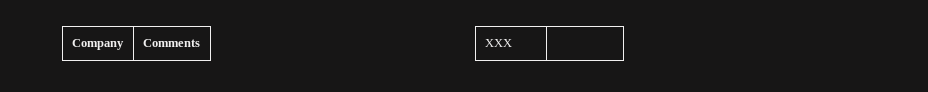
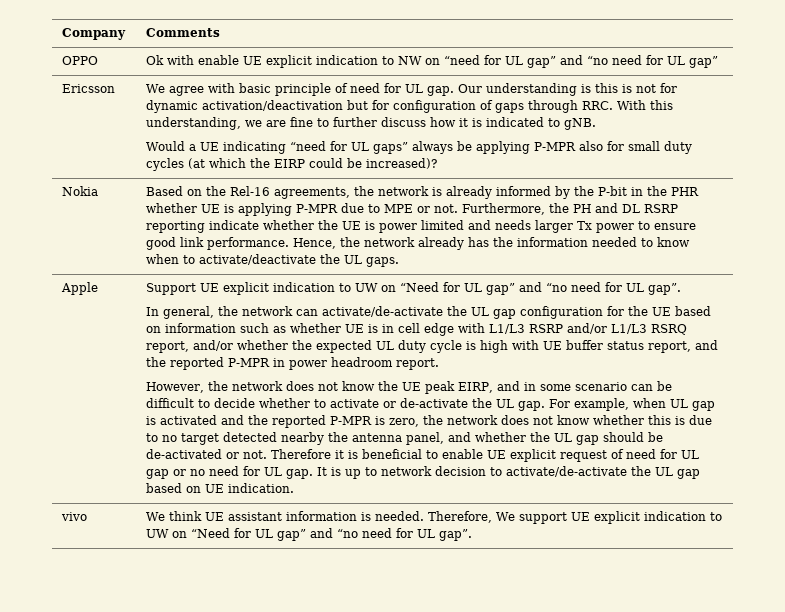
- XXX |
+ OPPO | Ok with enable UE explicit indication to NW on “need for UL gap” and “no need for UL gap”
+ Ericsson | We agree with basic principle of need for UL gap. Our understanding is this is not for dynamic activation/deactivation but for configuration of gaps through RRC. With this understanding, we are fine to further discuss how it is indicated to gNB.
+ Would a UE indicating “need for UL gaps” always be applying P-MPR also for small duty cycles (at which the EIRP could be increased)?
+ Nokia | Based on the Rel-16 agreements, the network is already informed by the P-bit in the PHR whether UE is applying P-MPR due to MPE or not. Furthermore, the PH and DL RSRP reporting indicate whether the UE is power limited and needs larger Tx power to ensure good link performance. Hence, the network already has the information needed to know when to activate/deactivate the UL gaps.
+ Apple | Support UE explicit indication to UW on “Need for UL gap” and “no need for UL gap”.
+ In general, the network can activate/de-activate the UL gap configuration for the UE based on information such as whether UE is in cell edge with L1/L3 RSRP and/or L1/L3 RSRQ report, and/or whether the expected UL duty cycle is high with UE buffer status report, and the reported P-MPR in power headroom report.
+ However, the network does not know the UE peak EIRP, and in some scenario can be difficult to decide whether to activate or de-activate the UL gap. For example, when UL gap is activated and the reported P-MPR is zero, the network does not know whether this is due to no target detected nearby the antenna panel, and whether the UL gap should be de-activated or not. Therefore it is beneficial to enable UE explicit request of need for UL gap or no need for UL gap. It is up to network decision to activate/de-activate the UL gap based on UE indication.
+ vivo | We think UE assistant information is needed. Therefore, We support UE explicit indication to UW on “Need for UL gap” and “no need for UL gap”.

